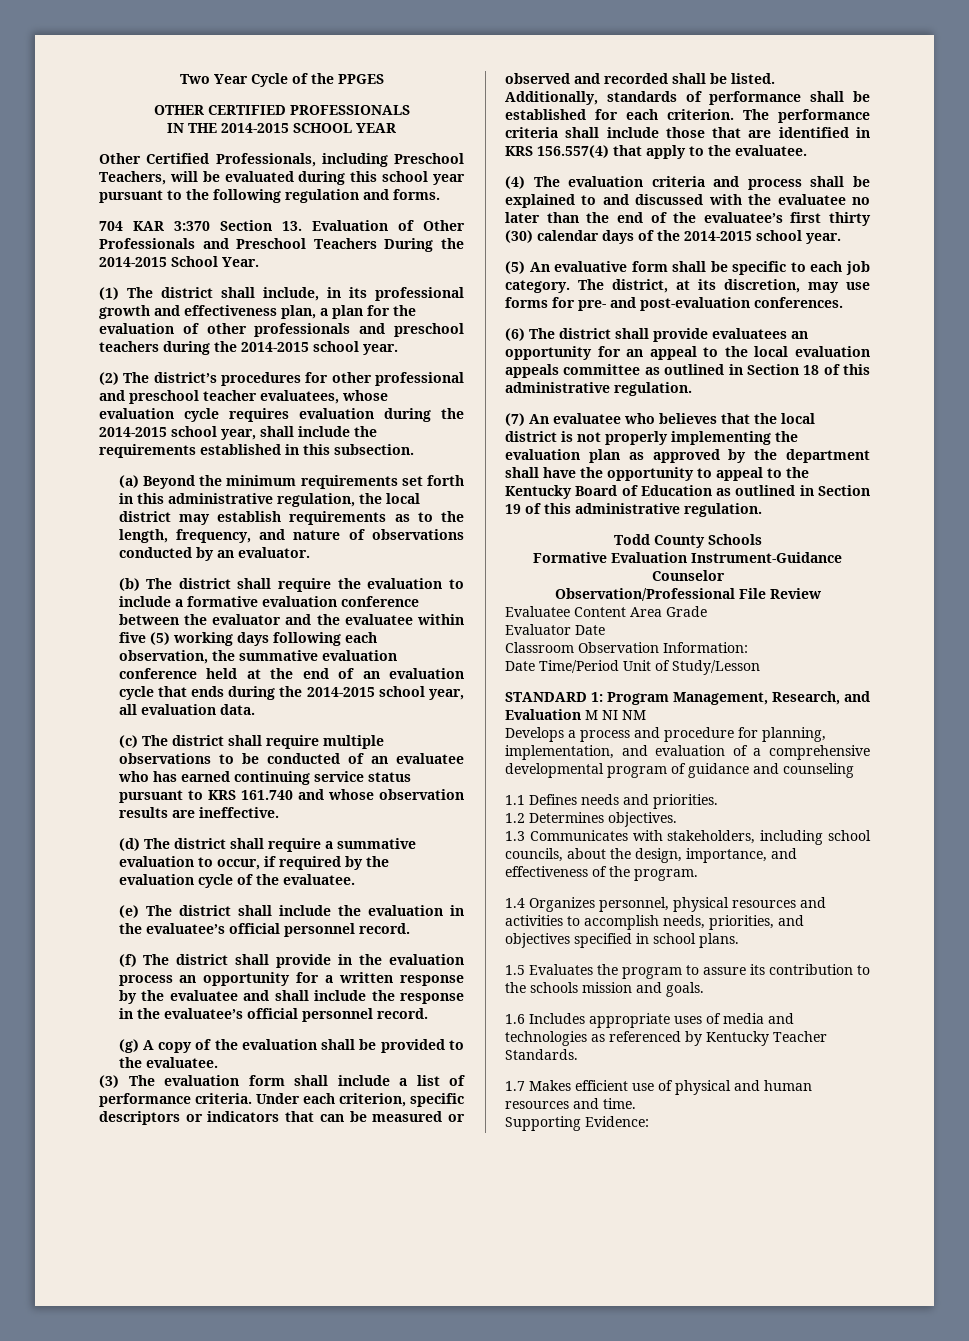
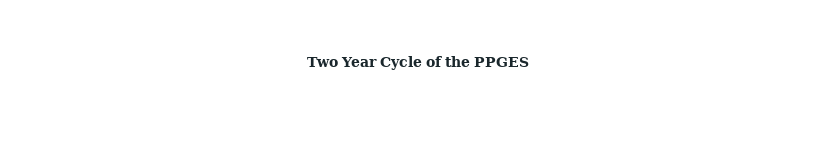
- OTHER CERTIFIED PROFESSIONALS
- IN THE 2014-2015 SCHOOL YEAR
- Other Certified Professionals, including Preschool Teachers, will be evaluated during this school year pursuant to the following regulation and forms.
- 704 KAR 3:370 Section 13. Evaluation of Other Professionals and Preschool Teachers During the 2014-2015 School Year.
- (1) The district shall include, in its professional growth and effectiveness plan, a plan for the evaluation of other professionals and preschool teachers during the 2014-2015 school year.
- (2) The district’s procedures for other professional and preschool teacher evaluatees, whose evaluation cycle requires evaluation during the 2014-2015 school year, shall include the requirements established in this subsection.
- (a) Beyond the minimum requirements set forth in this administrative regulation, the local district may establish requirements as to the length, frequency, and nature of observations conducted by an evaluator.
- (b) The district shall require the evaluation to include a formative evaluation conference between the evaluator and the evaluatee within five (5) working days following each observation, the summative evaluation conference held at the end of an evaluation cycle that ends during the 2014-2015 school year, all evaluation data.
- (c) The district shall require multiple observations to be conducted of an evaluatee who has earned continuing service status pursuant to KRS 161.740 and whose observation results are ineffective.
- (d) The district shall require a summative evaluation to occur, if required by the evaluation cycle of the evaluatee.
- (e) The district shall include the evaluation in the evaluatee’s official personnel record.
- (f) The district shall provide in the evaluation process an opportunity for a written response by the evaluatee and shall include the response in the evaluatee’s official personnel record.
- (g) A copy of the evaluation shall be provided to the evaluatee.
- (3) The evaluation form shall include a list of performance criteria. Under each criterion, specific descriptors or indicators that can be measured or observed and recorded shall be listed. Additionally, standards of performance shall be established for each criterion. The performance criteria shall include those that are identified in KRS 156.557(4) that apply to the evaluatee.
- (4) The evaluation criteria and process shall be explained to and discussed with the evaluatee no later than the end of the evaluatee’s first thirty (30) calendar days of the 2014-2015 school year.
- (5) An evaluative form shall be specific to each job category. The district, at its discretion, may use forms for pre- and post-evaluation conferences.
- (6) The district shall provide evaluatees an opportunity for an appeal to the local evaluation appeals committee as outlined in Section 18 of this administrative regulation.
- (7) An evaluatee who believes that the local district is not properly implementing the evaluation plan as approved by the department shall have the opportunity to appeal to the Kentucky Board of Education as outlined in Section 19 of this administrative regulation.
- Todd County Schools
- Formative Evaluation Instrument-Guidance Counselor
- Observation/Professional File Review
- Evaluatee Content Area Grade
- Evaluator Date
- Classroom Observation Information:
- Date Time/Period Unit of Study/Lesson
- STANDARD 1: Program Management, Research, and Evaluation M NI NM
- Develops a process and procedure for planning, implementation, and evaluation of a comprehensive developmental program of guidance and counseling
- 1.1 Defines needs and priorities.
- 1.2 Determines objectives.
- 1.3 Communicates with stakeholders, including school councils, about the design, importance, and effectiveness of the program.
- 1.4 Organizes personnel, physical resources and activities to accomplish needs, priorities, and objectives specified in school plans.
- 1.5 Evaluates the program to assure its contribution to the schools mission and goals.
- 1.6 Includes appropriate uses of media and technologies as referenced by Kentucky Teacher Standards.
- 1.7 Makes efficient use of physical and human resources and time.
- Supporting Evidence:

